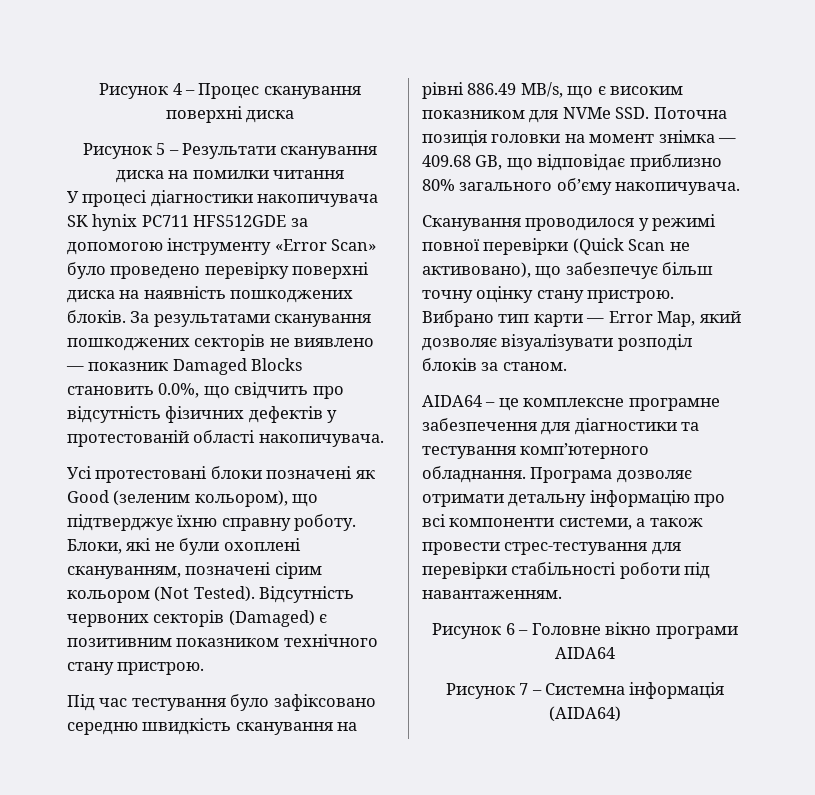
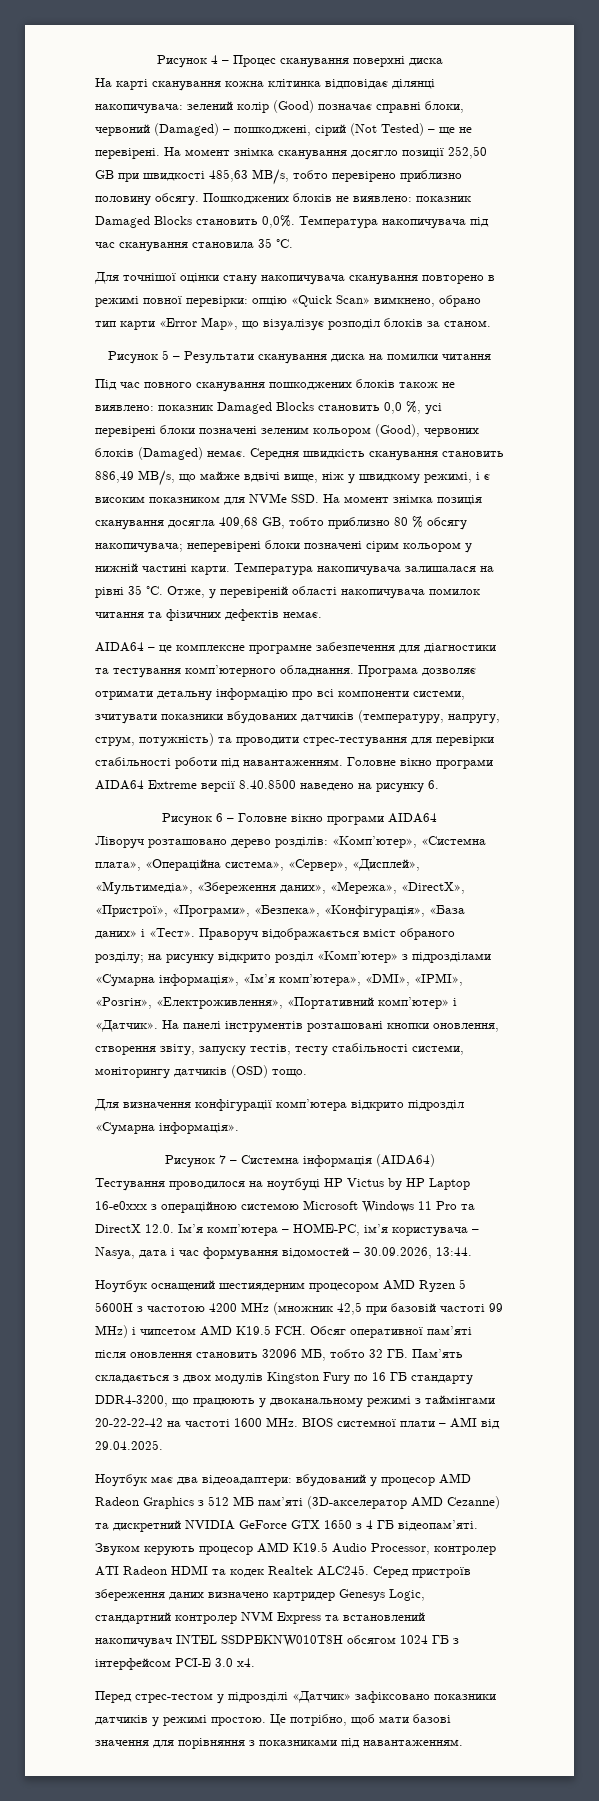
+ На карті сканування кожна клітинка відповідає ділянці накопичувача: зелений колір (Good) позначає справні блоки, червоний (Damaged) – пошкоджені, сірий (Not Tested) – ще не перевірені. На момент знімка сканування досягло позиції 252,50 GB при швидкості 485,63 MB/s, тобто перевірено приблизно половину обсягу. Пошкоджених блоків не виявлено: показник Damaged Blocks становить 0,0%. Температура накопичувача під час сканування становила 35 °C.
+ Для точнішої оцінки стану накопичувача сканування повторено в режимі повної перевірки: опцію «Quick Scan» вимкнено, обрано тип карти «Error Map», що візуалізує розподіл блоків за станом.
- У процесі діагностики накопичувача SK hynix PC711 HFS512GDE за допомогою інструменту «Error Scan» було проведено перевірку поверхні диска на наявність пошкоджених блоків. За результатами сканування пошкоджених секторів не виявлено — показник Damaged Blocks становить 0.0%, що свідчить про відсутність фізичних дефектів у протестованій області накопичувача.
- Усі протестовані блоки позначені як Good (зеленим кольором), що підтверджує їхню справну роботу. Блоки, які не були охоплені скануванням, позначені сірим кольором (Not Tested). Відсутність червоних секторів (Damaged) є позитивним показником технічного стану пристрою.
- Під час тестування було зафіксовано середню швидкість сканування на рівні 886.49 MB/s, що є високим показником для NVMe SSD. Поточна позиція головки на момент знімка — 409.68 GB, що відповідає приблизно 80% загального об’єму накопичувача.
- Сканування проводилося у режимі повної перевірки (Quick Scan не активовано), що забезпечує більш точну оцінку стану пристрою. Вибрано тип карти — Error Map, який дозволяє візуалізувати розподіл блоків за станом.
+ Під час повного сканування пошкоджених блоків також не виявлено: показник Damaged Blocks становить 0,0 %, усі перевірені блоки позначені зеленим кольором (Good), червоних блоків (Damaged) немає. Середня швидкість сканування становить 886,49 MB/s, що майже вдвічі вище, ніж у швидкому режимі, і є високим показником для NVMe SSD. На момент знімка позиція сканування досягла 409,68 GB, тобто приблизно 80 % обсягу накопичувача; неперевірені блоки позначені сірим кольором у нижній частині карти. Температура накопичувача залишалася на рівні 35 °C. Отже, у перевіреній області накопичувача помилок читання та фізичних дефектів немає.
- Програма дозволяє отримати детальну інформацію про всі компоненти системи, а також провести стрес-тестування для перевірки стабільності роботи під навантаженням.
+ Програма дозволяє отримати детальну інформацію про всі компоненти системи, зчитувати показники вбудованих датчиків (температуру, напругу, струм, потужність) та проводити стрес-тестування для перевірки стабільності роботи під навантаженням. Головне вікно програми AIDA64 Extreme версії 8.40.8500 наведено на рисунку 6.
+ Ліворуч розташовано дерево розділів: «Комп’ютер», «Системна плата», «Операційна система», «Сервер», «Дисплей», «Мультимедіа», «Збереження даних», «Мережа», «DirectX», «Пристрої», «Програми», «Безпека», «Конфігурація», «База даних» і «Тест». Праворуч відображається вміст обраного розділу; на рисунку відкрито розділ «Комп’ютер» з підрозділами «Сумарна інформація», «Ім’я комп’ютера», «DMI», «IPMI», «Розгін», «Електроживлення», «Портативний комп’ютер» і «Датчик». На панелі інструментів розташовані кнопки оновлення, створення звіту, запуску тестів, тесту стабільності системи, моніторингу датчиків (OSD) тощо.
+ Для визначення конфігурації комп’ютера відкрито підрозділ «Сумарна інформація».
+ Тестування проводилося на ноутбуці HP Victus by HP Laptop 16-e0xxx з операційною системою Microsoft Windows 11 Pro та DirectX 12.0. Ім’я комп’ютера – HOME-PC, ім’я користувача – Nasya, дата і час формування відомостей – 30.09.2026, 13:44.
+ Ноутбук оснащений шестиядерним процесором AMD Ryzen 5 5600H з частотою 4200 MHz (множник 42,5 при базовій частоті 99 MHz) і чипсетом AMD K19.5 FCH. Обсяг оперативної пам’яті після оновлення становить 32096 МБ, тобто 32 ГБ. Пам’ять складається з двох модулів Kingston Fury по 16 ГБ стандарту DDR4-3200, що працюють у двоканальному режимі з таймінгами 20-22-22-42 на частоті 1600 MHz. BIOS системної плати – AMI від 29.04.2025.
+ Ноутбук має два відеоадаптери: вбудований у процесор AMD Radeon Graphics з 512 МБ пам’яті (3D-акселератор AMD Cezanne) та дискретний NVIDIA GeForce GTX 1650 з 4 ГБ відеопам’яті. Звуком керують процесор AMD K19.5 Audio Processor, контролер ATI Radeon HDMI та кодек Realtek ALC245. Серед пристроїв збереження даних визначено картридер Genesys Logic, стандартний контролер NVM Express та встановлений накопичувач INTEL SSDPEKNW010T8H обсягом 1024 ГБ з інтерфейсом PCI-E 3.0 x4.
+ Перед стрес-тестом у підрозділі «Датчик» зафіксовано показники датчиків у режимі простою. Це потрібно, щоб мати базові значення для порівняння з показниками під навантаженням.

